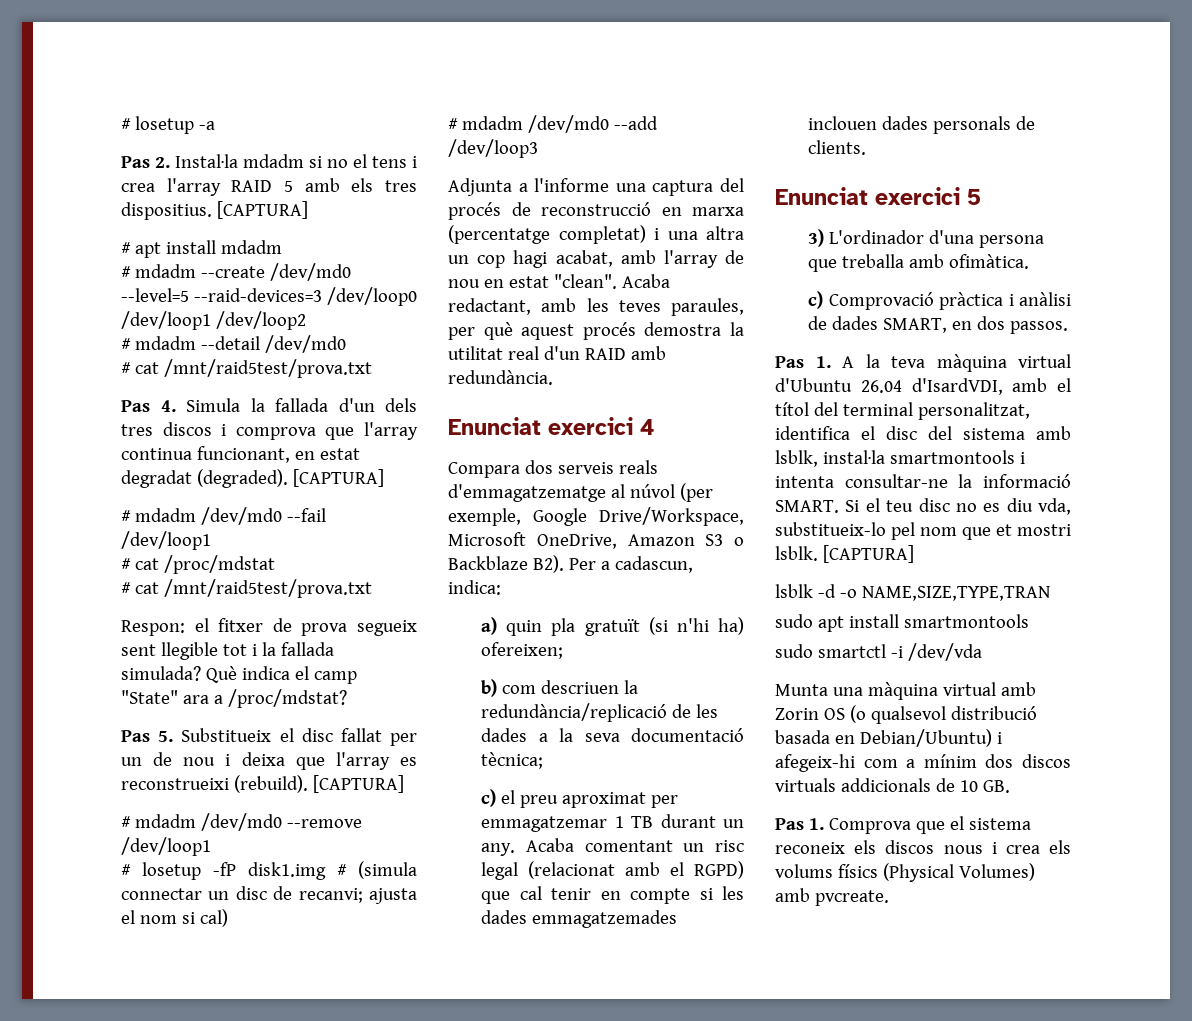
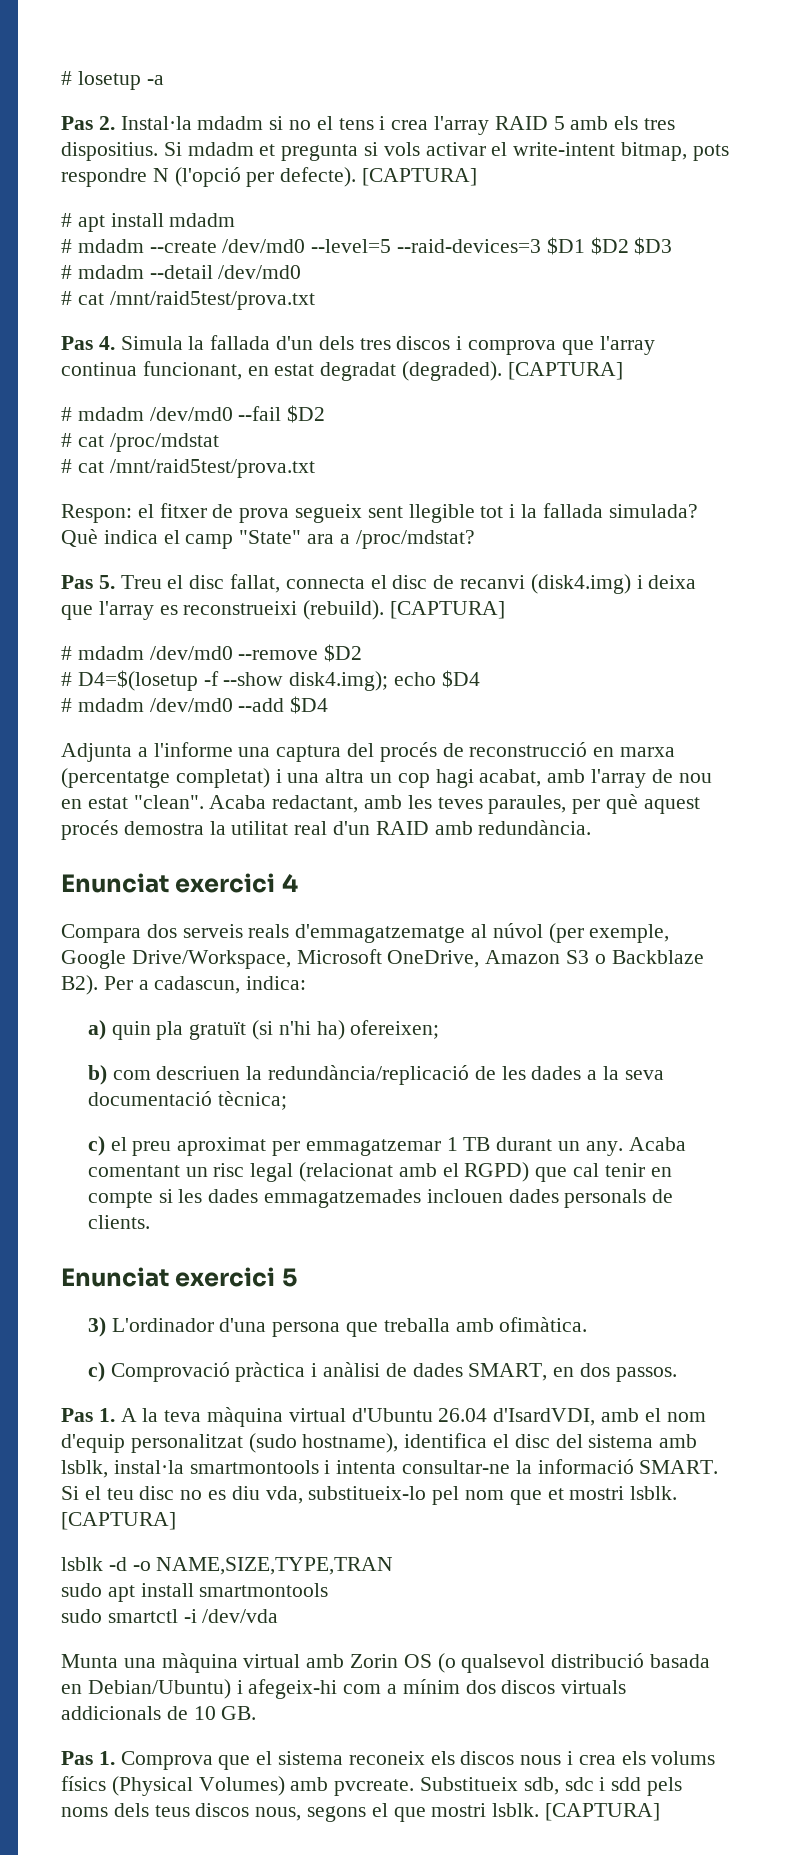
+ Si mdadm et pregunta si vols activar el write-intent bitmap, pots respondre N (l'opció per defecte).
- # mdadm --create /dev/md0 --level=5 --raid-devices=3 /dev/loop0 /dev/loop1 /dev/loop2
+ # mdadm --create /dev/md0 --level=5 --raid-devices=3 $D1 $D2 $D3
- # mdadm /dev/md0 --fail /dev/loop1
+ # mdadm /dev/md0 --fail $D2
- Pas 5. Substitueix el disc fallat per un de nou i deixa que l'array es reconstrueixi (rebuild).
+ Pas 5. Treu el disc fallat, connecta el disc de recanvi (disk4.img) i deixa que l'array es reconstrueixi (rebuild).
- # mdadm /dev/md0 --remove /dev/loop1
- # losetup -fP disk1.img # (simula connectar un disc de recanvi; ajusta el nom si cal)
+ # mdadm /dev/md0 --remove $D2
+ # D4=$(losetup -f --show disk4.img); echo $D4
- # mdadm /dev/md0 --add /dev/loop3
+ # mdadm /dev/md0 --add $D4
- Pas 1. A la teva màquina virtual d'Ubuntu 26.04 d'IsardVDI, amb el títol del terminal personalitzat, identifica el disc del sistema amb lsblk, instal·la smartmontools i intenta consultar-ne la informació SMART.
+ Pas 1. A la teva màquina virtual d'Ubuntu 26.04 d'IsardVDI, amb el nom d'equip personalitzat (sudo hostname), identifica el disc del sistema amb lsblk, instal·la smartmontools i intenta consultar-ne la informació SMART.
+ Substitueix sdb, sdc i sdd pels noms dels teus discos nous, segons el que mostri lsblk. [CAPTURA]

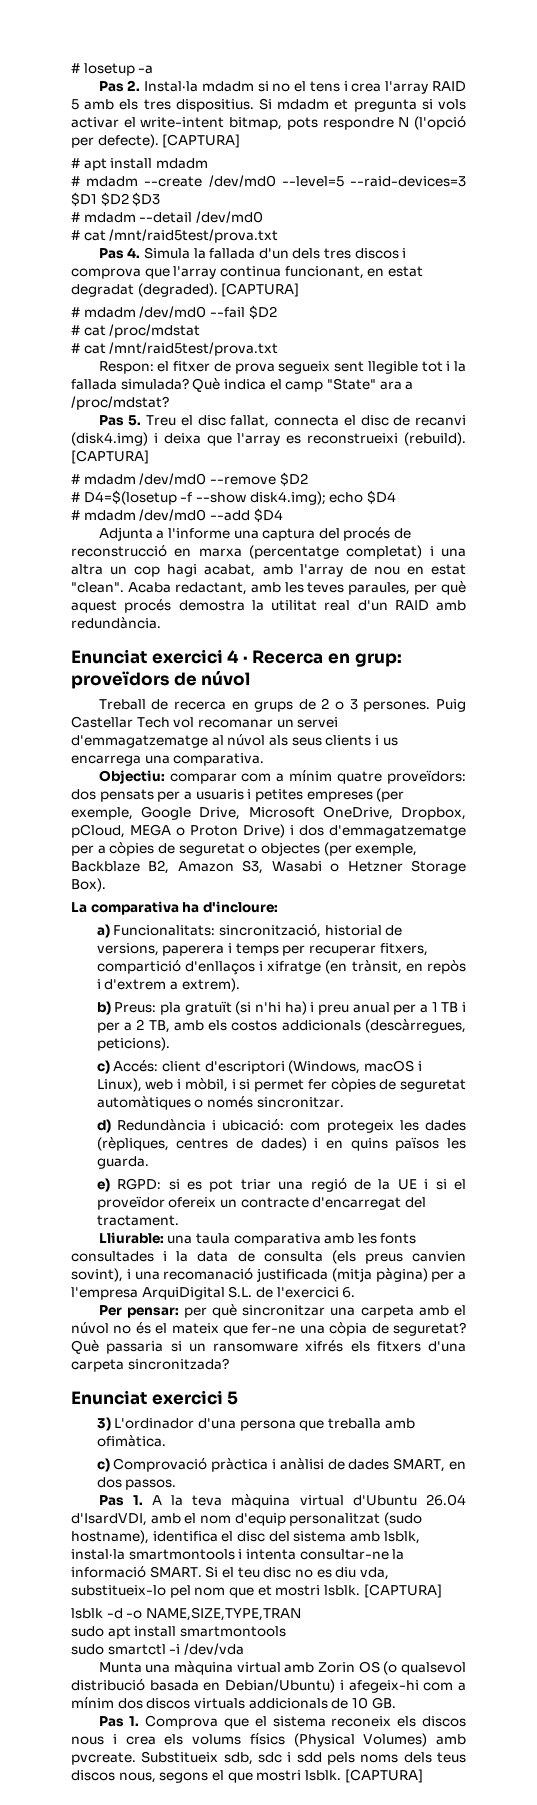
- Enunciat exercici 4
- Compara dos serveis reals d'emmagatzematge al núvol (per exemple, Google Drive/Workspace, Microsoft OneDrive, Amazon S3 o Backblaze B2). Per a cadascun, indica:
- a) quin pla gratuït (si n'hi ha) ofereixen;
- b) com descriuen la redundància/replicació de les dades a la seva documentació tècnica;
- c) el preu aproximat per emmagatzemar 1 TB durant un any. Acaba comentant un risc legal (relacionat amb el RGPD) que cal tenir en compte si les dades emmagatzemades inclouen dades personals de clients.
+ Enunciat exercici 4 · Recerca en grup: proveïdors de núvol
+ Treball de recerca en grups de 2 o 3 persones. Puig Castellar Tech vol recomanar un servei d'emmagatzematge al núvol als seus clients i us encarrega una comparativa.
+ Objectiu: comparar com a mínim quatre proveïdors: dos pensats per a usuaris i petites empreses (per exemple, Google Drive, Microsoft OneDrive, Dropbox, pCloud, MEGA o Proton Drive) i dos d'emmagatzematge per a còpies de seguretat o objectes (per exemple, Backblaze B2, Amazon S3, Wasabi o Hetzner Storage Box).
+ La comparativa ha d'incloure:
+ a) Funcionalitats: sincronització, historial de versions, paperera i temps per recuperar fitxers, compartició d'enllaços i xifratge (en trànsit, en repòs i d'extrem a extrem).
+ b) Preus: pla gratuït (si n'hi ha) i preu anual per a 1 TB i per a 2 TB, amb els costos addicionals (descàrregues, peticions).
+ c) Accés: client d'escriptori (Windows, macOS i Linux), web i mòbil, i si permet fer còpies de seguretat automàtiques o només sincronitzar.
+ d) Redundància i ubicació: com protegeix les dades (rèpliques, centres de dades) i en quins països les guarda.
+ e) RGPD: si es pot triar una regió de la UE i si el proveïdor ofereix un contracte d'encarregat del tractament.
+ Lliurable: una taula comparativa amb les fonts consultades i la data de consulta (els preus canvien sovint), i una recomanació justificada (mitja pàgina) per a l'empresa ArquiDigital S.L. de l'exercici 6.
+ Per pensar: per què sincronitzar una carpeta amb el núvol no és el mateix que fer-ne una còpia de seguretat? Què passaria si un ransomware xifrés els fitxers d'una carpeta sincronitzada?

